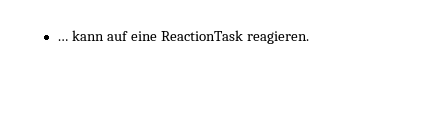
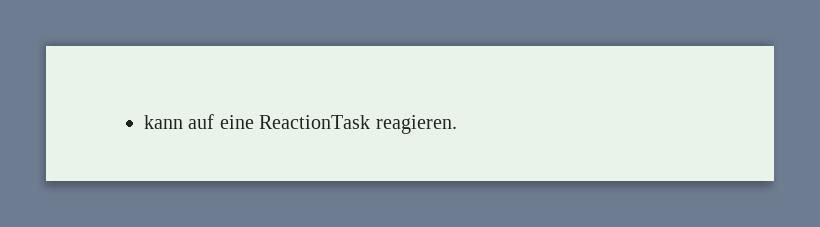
- … kann auf eine ReactionTask reagieren.
+ kann auf eine ReactionTask reagieren.

